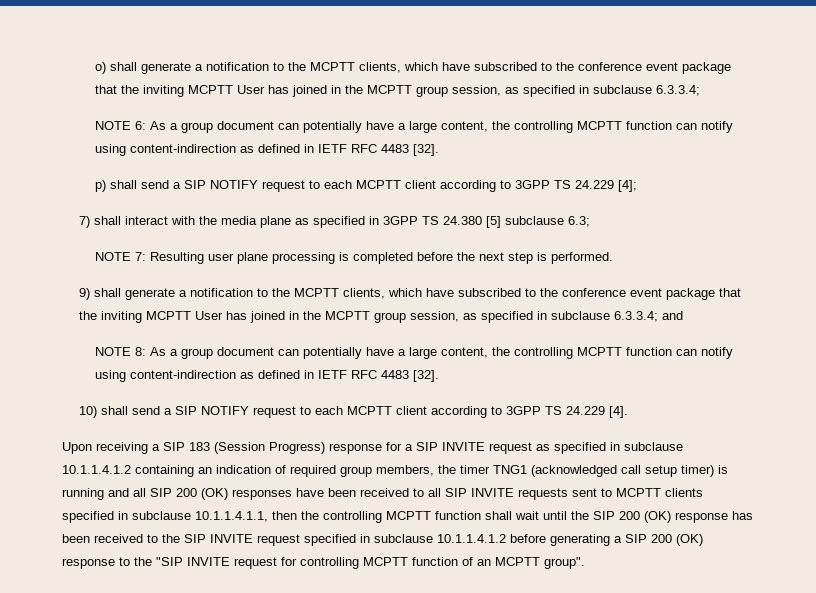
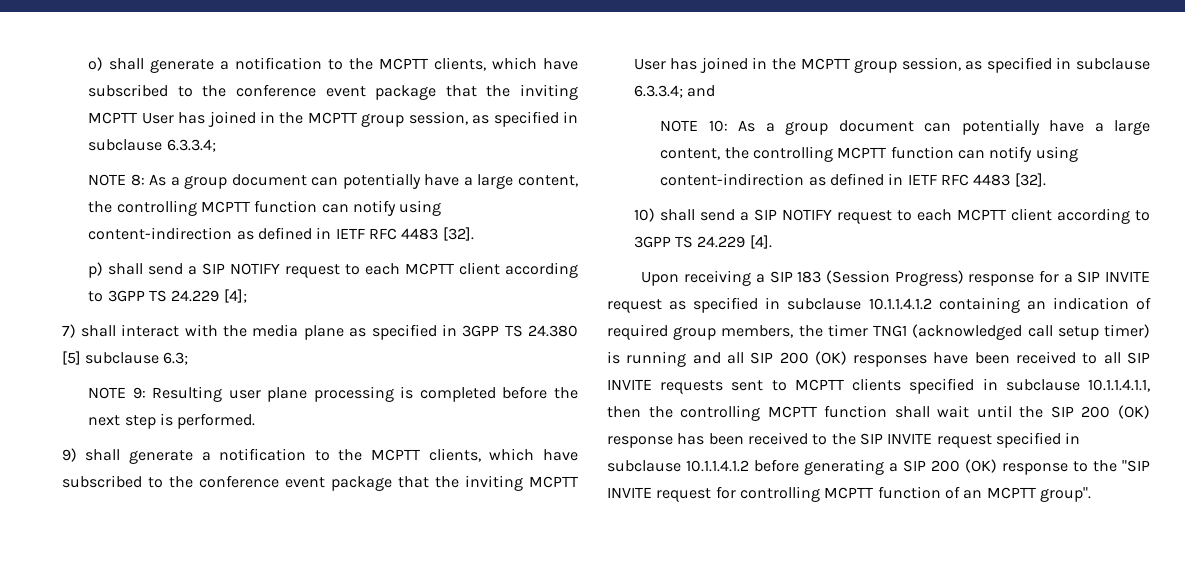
- NOTE 6: As a group document can potentially have a large content, the controlling MCPTT function can notify using content-indirection as defined in IETF RFC 4483 [32].
+ NOTE 8: As a group document can potentially have a large content, the controlling MCPTT function can notify using content-indirection as defined in IETF RFC 4483 [32].
- NOTE 7: Resulting user plane processing is completed before the next step is performed.
+ NOTE 9: Resulting user plane processing is completed before the next step is performed.
- NOTE 8: As a group document can potentially have a large content, the controlling MCPTT function can notify using content-indirection as defined in IETF RFC 4483 [32].
+ NOTE 10: As a group document can potentially have a large content, the controlling MCPTT function can notify using content-indirection as defined in IETF RFC 4483 [32].

